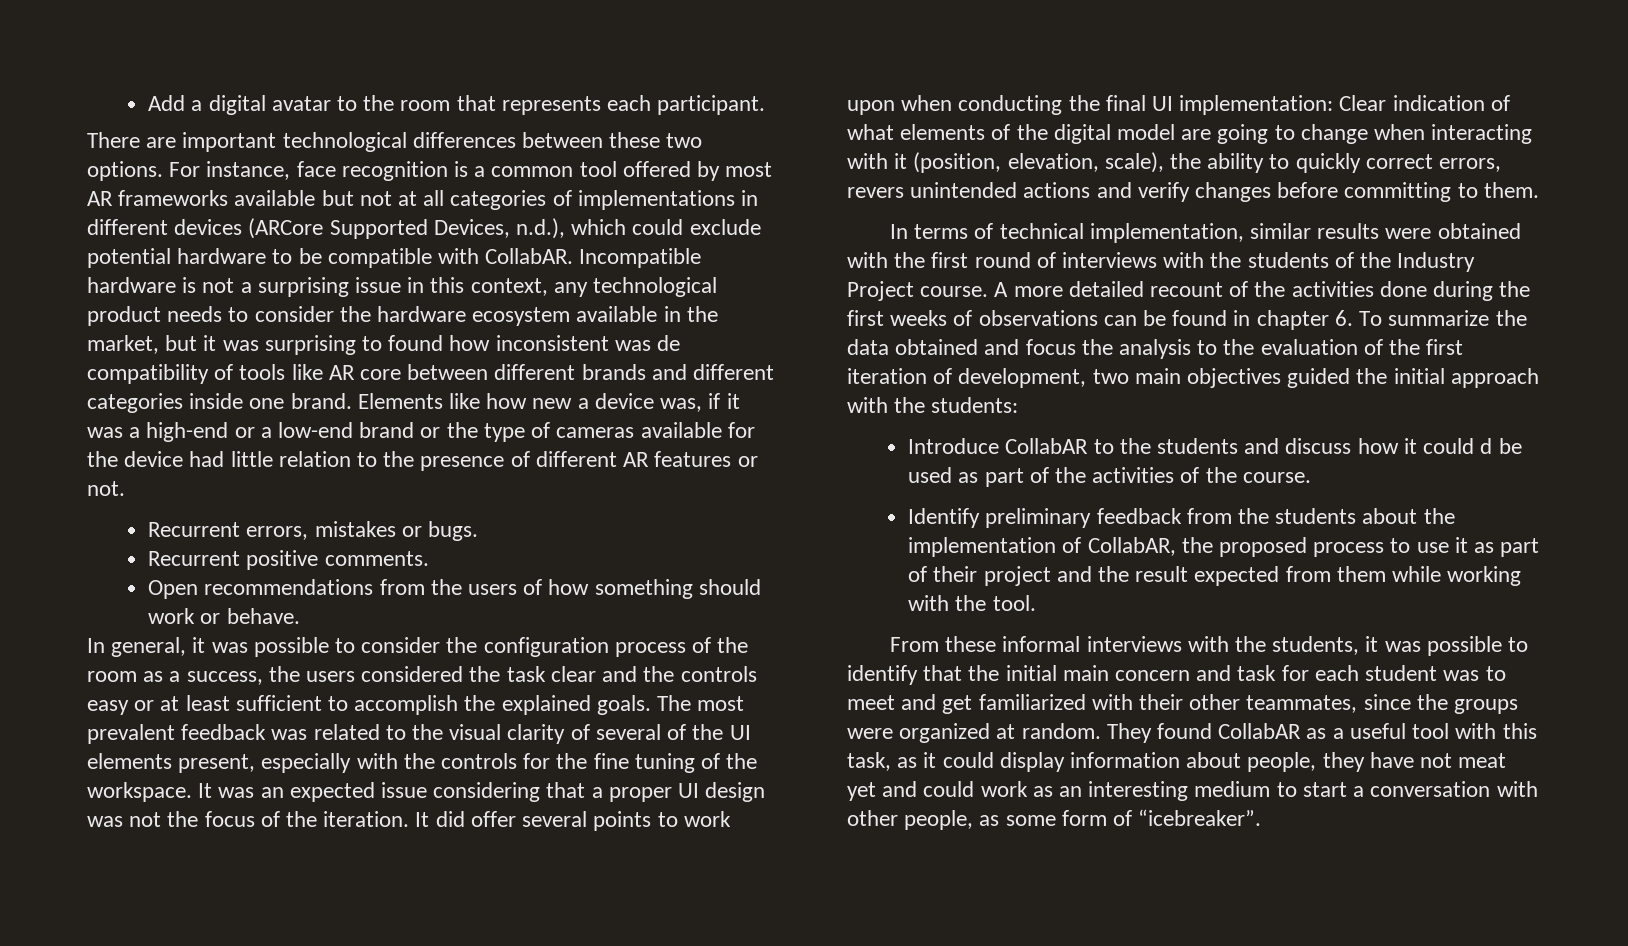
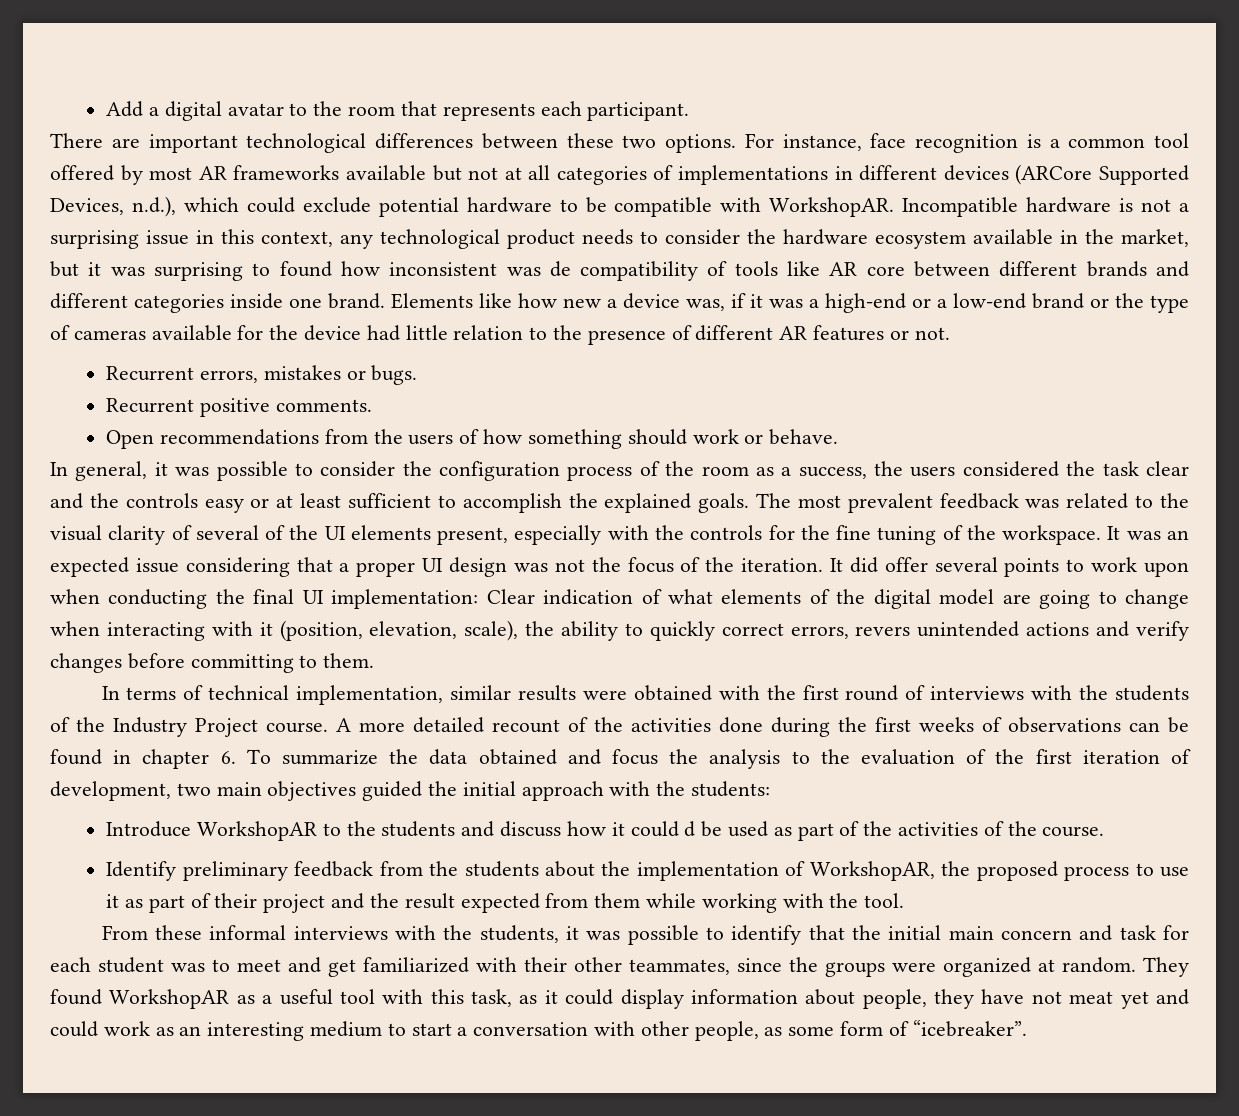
- For instance, face recognition is a common tool offered by most AR frameworks available but not at all categories of implementations in different devices (ARCore Supported Devices, n.d.), which could exclude potential hardware to be compatible with CollabAR.
+ For instance, face recognition is a common tool offered by most AR frameworks available but not at all categories of implementations in different devices (ARCore Supported Devices, n.d.), which could exclude potential hardware to be compatible with WorkshopAR.
- Introduce CollabAR to the students and discuss how it could d be used as part of the activities of the course.
+ Introduce WorkshopAR to the students and discuss how it could d be used as part of the activities of the course.
- Identify preliminary feedback from the students about the implementation of CollabAR, the proposed process to use it as part of their project and the result expected from them while working with the tool.
+ Identify preliminary feedback from the students about the implementation of WorkshopAR, the proposed process to use it as part of their project and the result expected from them while working with the tool.
- They found CollabAR as a useful tool with this task, as it could display information about people, they have not meat yet and could work as an interesting medium to start a conversation with other people, as some form of “icebreaker”.
+ They found WorkshopAR as a useful tool with this task, as it could display information about people, they have not meat yet and could work as an interesting medium to start a conversation with other people, as some form of “icebreaker”.

